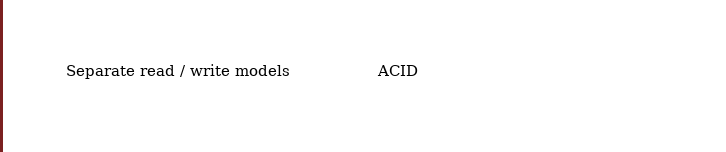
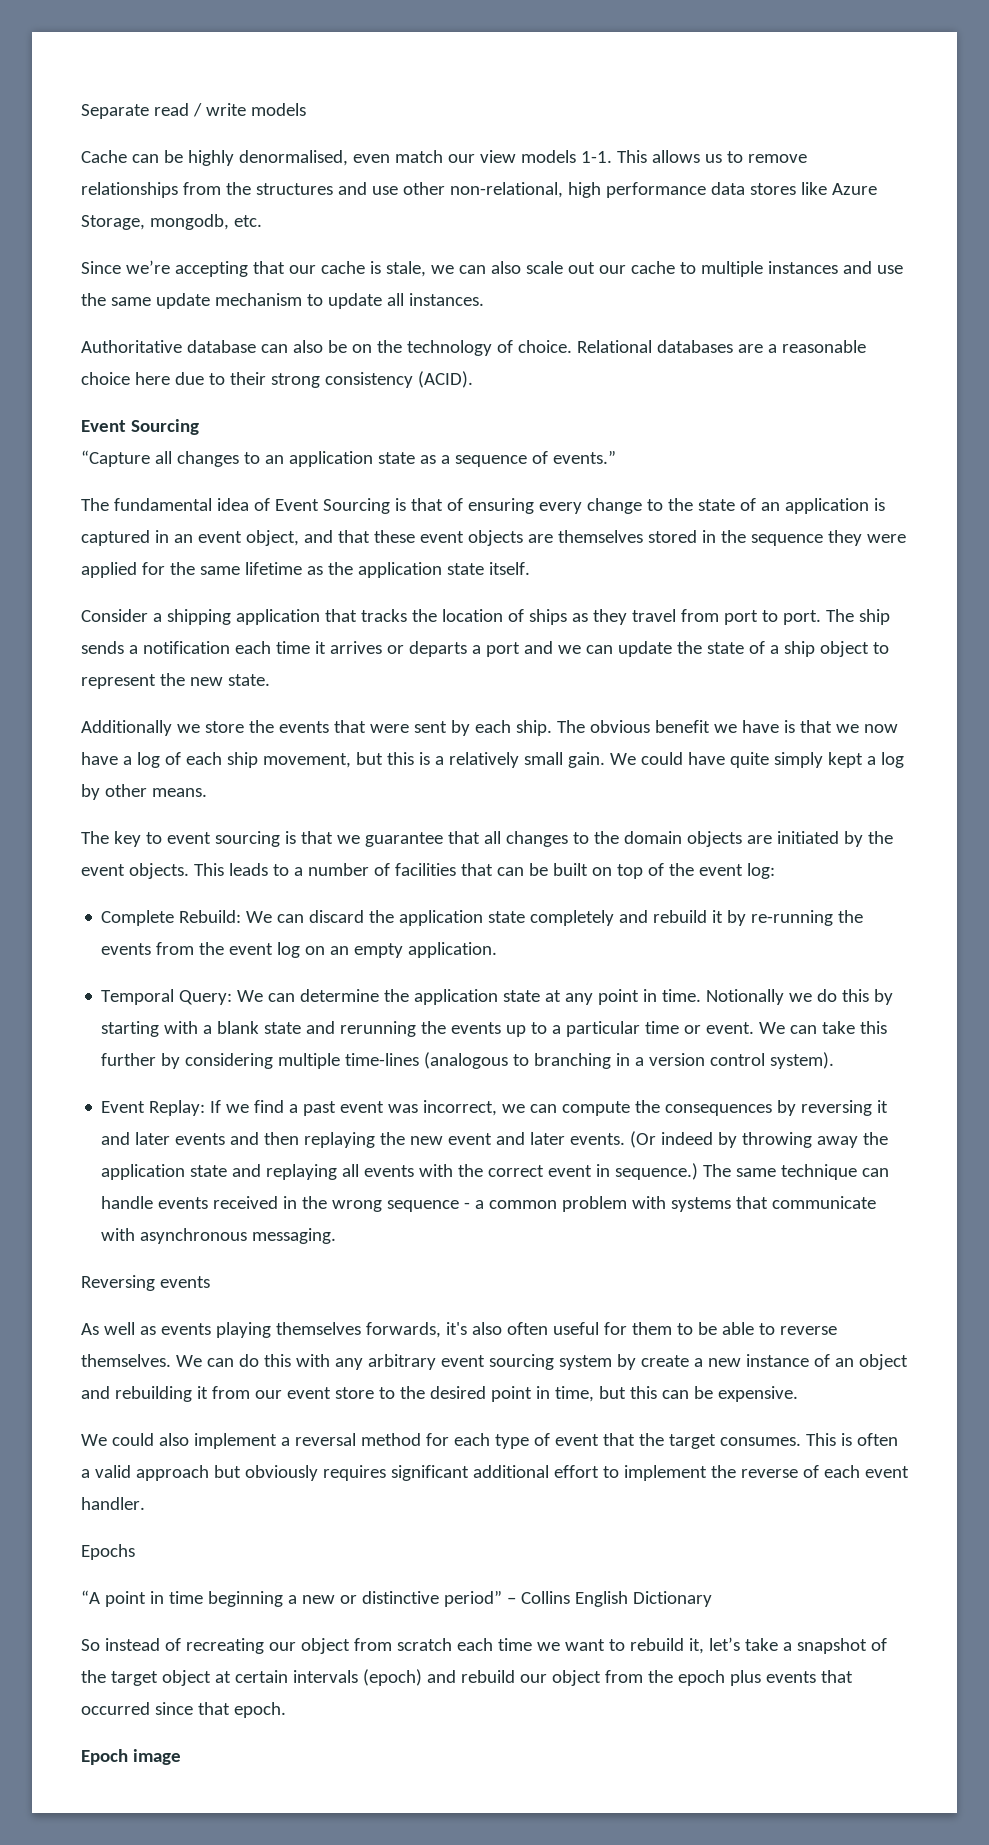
- ACID
+ Cache can be highly denormalised, even match our view models 1-1. This allows us to remove relationships from the structures and use other non-relational, high performance data stores like Azure Storage, mongodb, etc.
+ Since we’re accepting that our cache is stale, we can also scale out our cache to multiple instances and use the same update mechanism to update all instances.
+ Authoritative database can also be on the technology of choice. Relational databases are a reasonable choice here due to their strong consistency (ACID).
+ Event Sourcing
+ “Capture all changes to an application state as a sequence of events.”
+ The fundamental idea of Event Sourcing is that of ensuring every change to the state of an application is captured in an event object, and that these event objects are themselves stored in the sequence they were applied for the same lifetime as the application state itself.
+ Consider a shipping application that tracks the location of ships as they travel from port to port. The ship sends a notification each time it arrives or departs a port and we can update the state of a ship object to represent the new state.
+ Additionally we store the events that were sent by each ship. The obvious benefit we have is that we now have a log of each ship movement, but this is a relatively small gain. We could have quite simply kept a log by other means.
+ The key to event sourcing is that we guarantee that all changes to the domain objects are initiated by the event objects. This leads to a number of facilities that can be built on top of the event log:
+ Complete Rebuild: We can discard the application state completely and rebuild it by re-running the events from the event log on an empty application.
+ Temporal Query: We can determine the application state at any point in time. Notionally we do this by starting with a blank state and rerunning the events up to a particular time or event. We can take this further by considering multiple time-lines (analogous to branching in a version control system).
+ Event Replay: If we find a past event was incorrect, we can compute the consequences by reversing it and later events and then replaying the new event and later events. (Or indeed by throwing away the application state and replaying all events with the correct event in sequence.) The same technique can handle events received in the wrong sequence - a common problem with systems that communicate with asynchronous messaging.
+ Reversing events
+ As well as events playing themselves forwards, it's also often useful for them to be able to reverse themselves. We can do this with any arbitrary event sourcing system by create a new instance of an object and rebuilding it from our event store to the desired point in time, but this can be expensive.
+ We could also implement a reversal method for each type of event that the target consumes. This is often a valid approach but obviously requires significant additional effort to implement the reverse of each event handler.
+ Epochs
+ “A point in time beginning a new or distinctive period” – Collins English Dictionary
+ So instead of recreating our object from scratch each time we want to rebuild it, let’s take a snapshot of the target object at certain intervals (epoch) and rebuild our object from the epoch plus events that occurred since that epoch.
+ Epoch image

